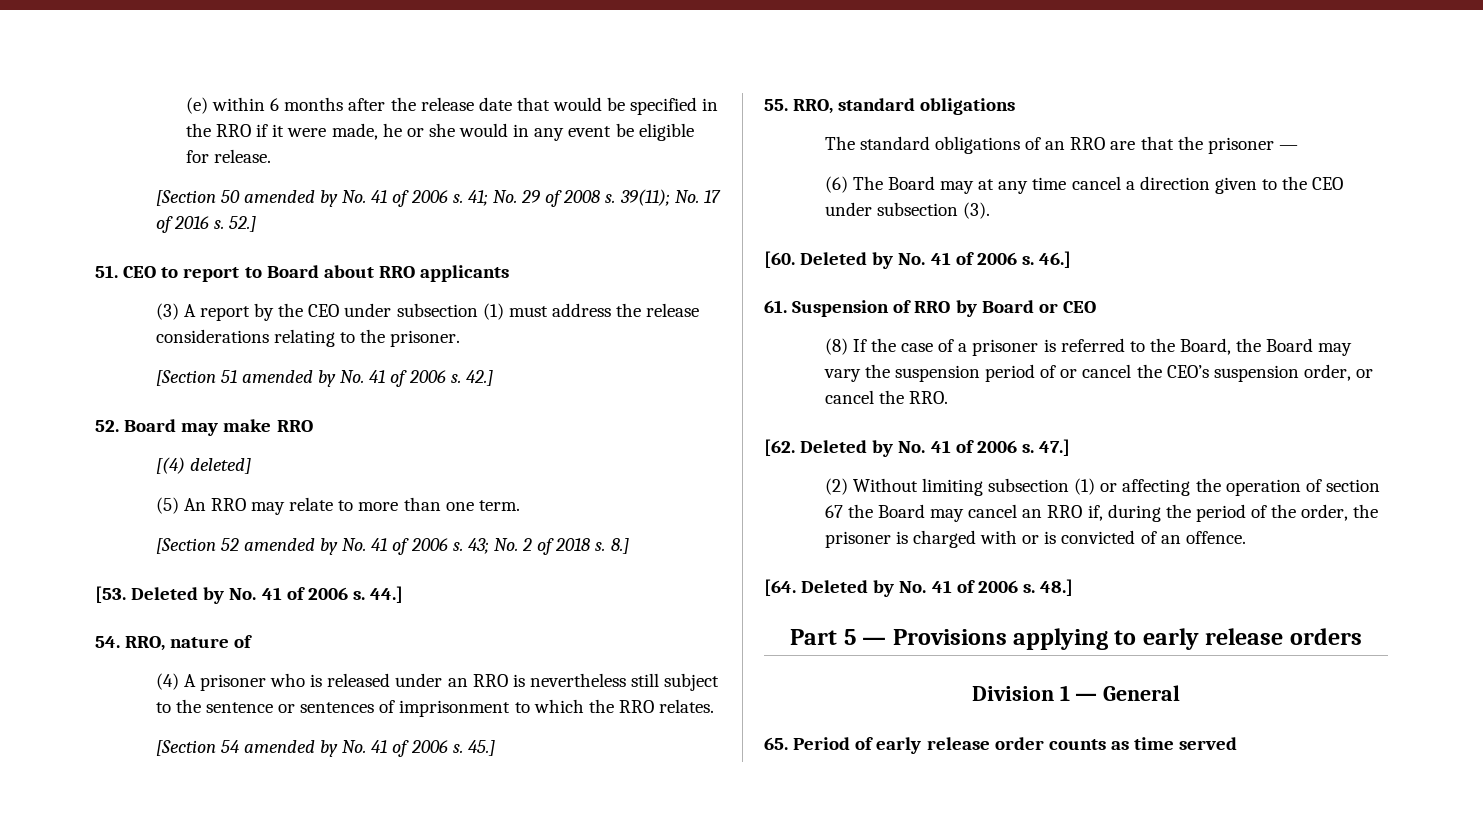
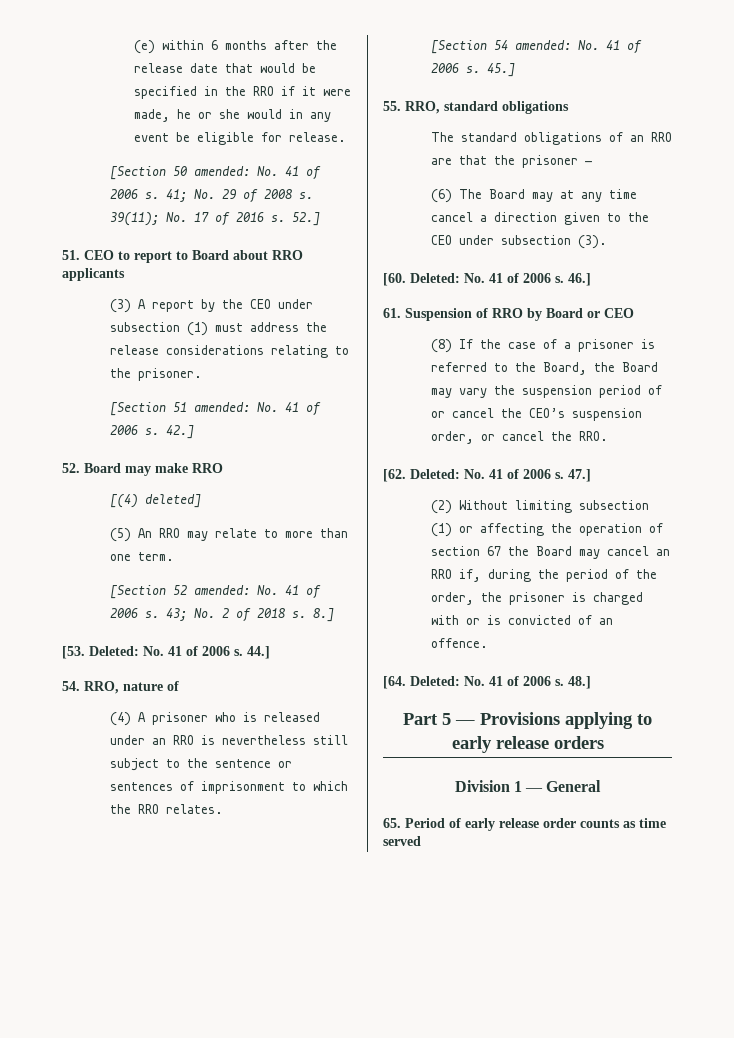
- [Section 50 amended by No. 41 of 2006 s.
+ [Section 50 amended: No. 41 of 2006 s.
- [Section 51 amended by No. 41 of 2006 s.
+ [Section 51 amended: No. 41 of 2006 s.
- [Section 52 amended by No. 41 of 2006 s.
+ [Section 52 amended: No. 41 of 2006 s.
- [53. Deleted by No. 41 of 2006 s.
+ [53. Deleted: No. 41 of 2006 s.
- [Section 54 amended by No. 41 of 2006 s.
+ [Section 54 amended: No. 41 of 2006 s.
- [60. Deleted by No. 41 of 2006 s.
+ [60. Deleted: No. 41 of 2006 s.
- [62. Deleted by No. 41 of 2006 s.
+ [62. Deleted: No. 41 of 2006 s.
- [64. Deleted by No. 41 of 2006 s.
+ [64. Deleted: No. 41 of 2006 s.

